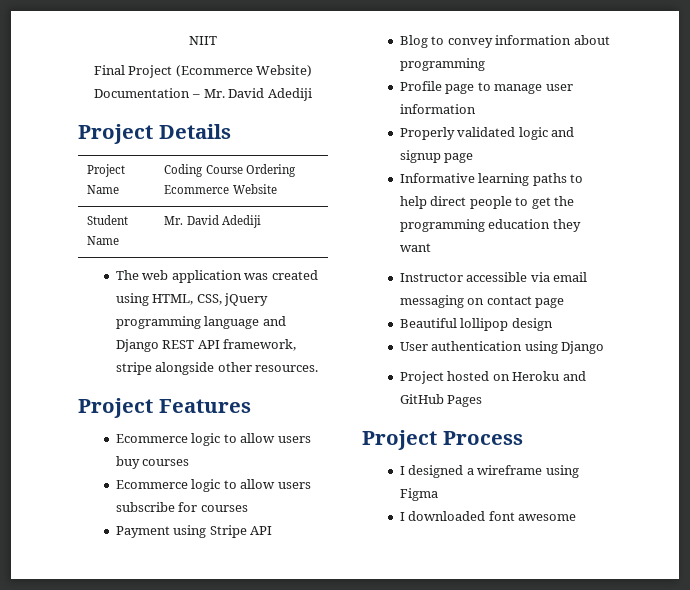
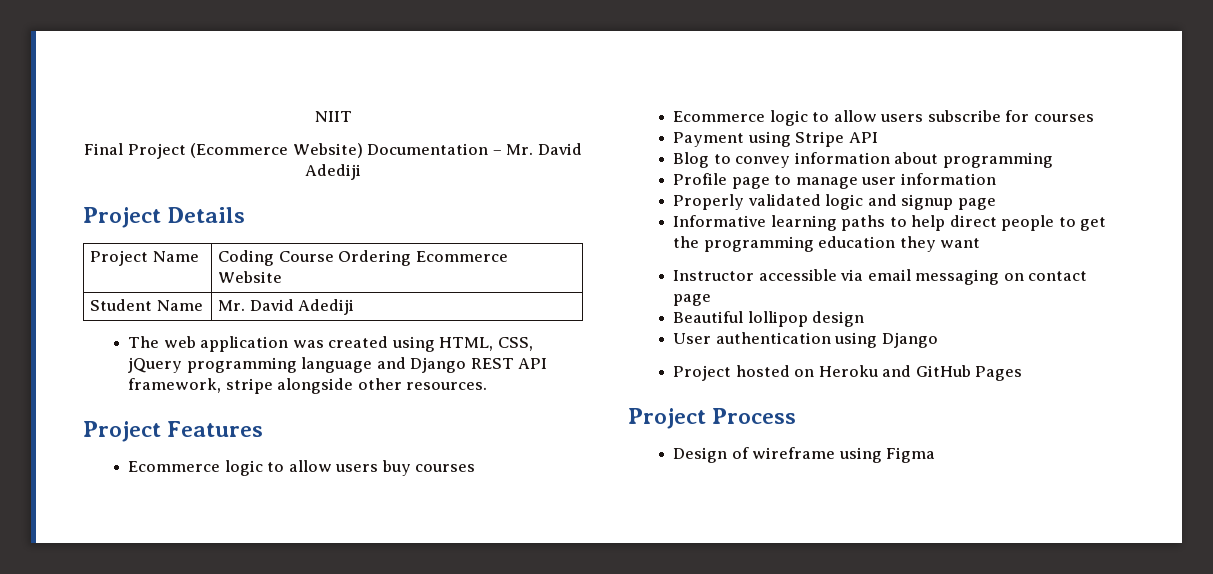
- I designed a wireframe using Figma
+ Design of wireframe using Figma
- I downloaded font awesome

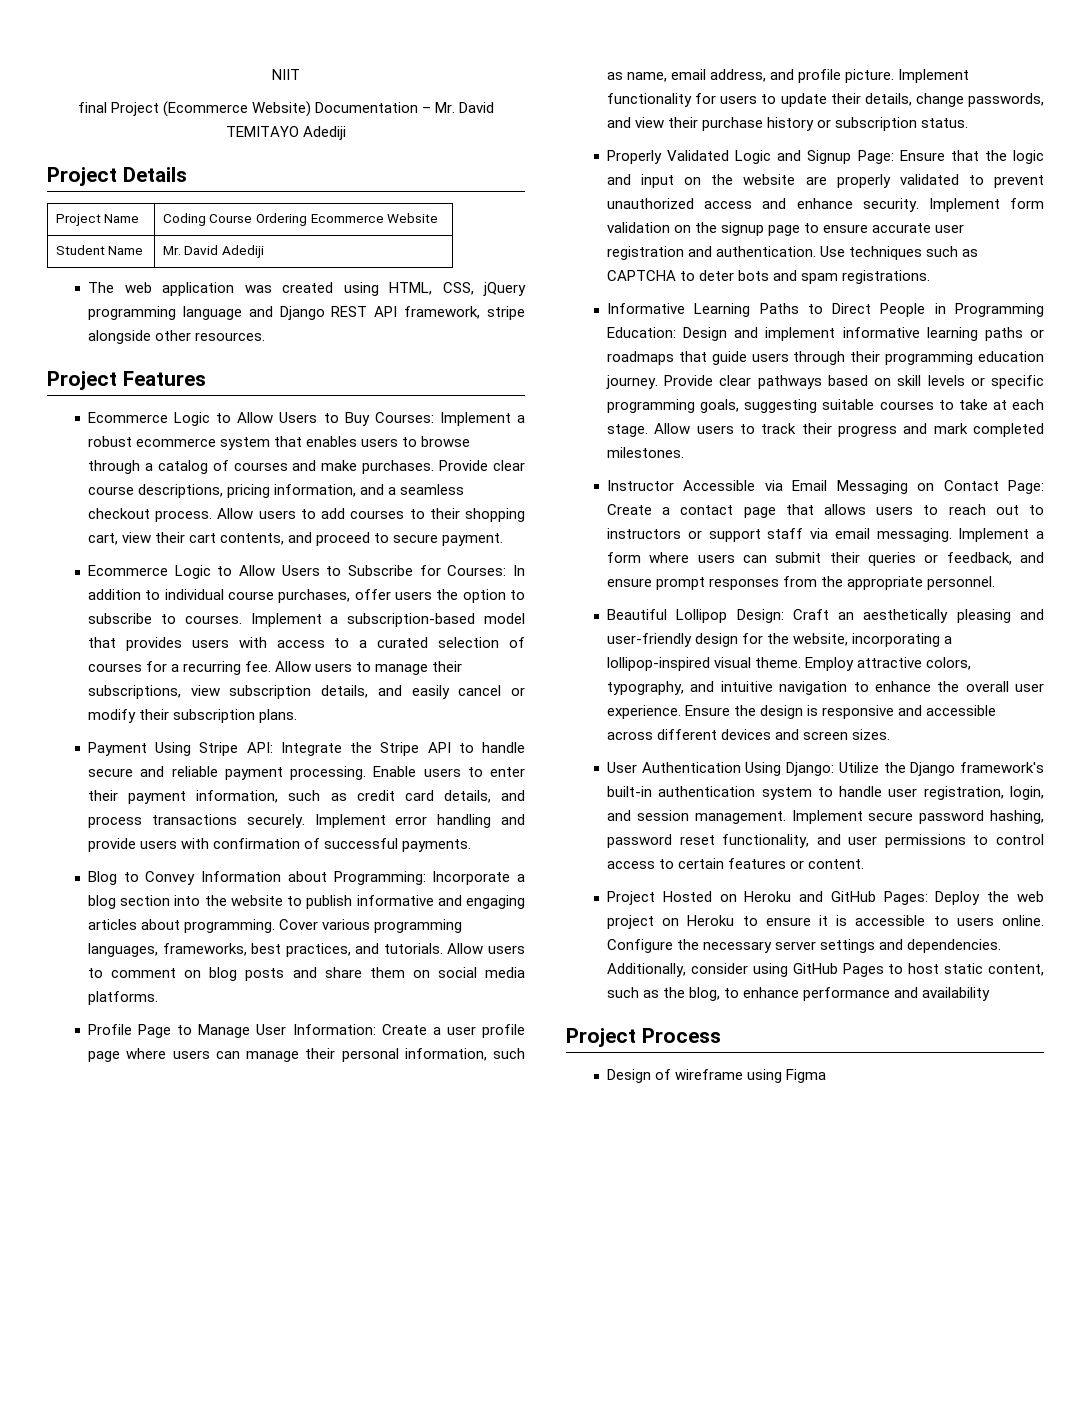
- Final Project (Ecommerce Website) Documentation – Mr. David Adediji
+ final Project (Ecommerce Website) Documentation – Mr. David TEMITAYO Adediji
- Ecommerce logic to allow users buy courses
- Ecommerce logic to allow users subscribe for courses
- Payment using Stripe API
- Blog to convey information about programming
- Profile page to manage user information
- Properly validated logic and signup page
- Informative learning paths to help direct people to get the programming education they want
- Instructor accessible via email messaging on contact page
- Beautiful lollipop design
- User authentication using Django
- Project hosted on Heroku and GitHub Pages
+ Ecommerce Logic to Allow Users to Buy Courses: Implement a robust ecommerce system that enables users to browse through a catalog of courses and make purchases. Provide clear course descriptions, pricing information, and a seamless checkout process. Allow users to add courses to their shopping cart, view their cart contents, and proceed to secure payment.
+ Ecommerce Logic to Allow Users to Subscribe for Courses: In addition to individual course purchases, offer users the option to subscribe to courses. Implement a subscription-based model that provides users with access to a curated selection of courses for a recurring fee. Allow users to manage their subscriptions, view subscription details, and easily cancel or modify their subscription plans.
+ Payment Using Stripe API: Integrate the Stripe API to handle secure and reliable payment processing. Enable users to enter their payment information, such as credit card details, and process transactions securely. Implement error handling and provide users with confirmation of successful payments.
+ Blog to Convey Information about Programming: Incorporate a blog section into the website to publish informative and engaging articles about programming. Cover various programming languages, frameworks, best practices, and tutorials. Allow users to comment on blog posts and share them on social media platforms.
+ Profile Page to Manage User Information: Create a user profile page where users can manage their personal information, such as name, email address, and profile picture. Implement functionality for users to update their details, change passwords, and view their purchase history or subscription status.
+ Properly Validated Logic and Signup Page: Ensure that the logic and input on the website are properly validated to prevent unauthorized access and enhance security. Implement form validation on the signup page to ensure accurate user registration and authentication. Use techniques such as CAPTCHA to deter bots and spam registrations.
+ Informative Learning Paths to Direct People in Programming Education: Design and implement informative learning paths or roadmaps that guide users through their programming education journey. Provide clear pathways based on skill levels or specific programming goals, suggesting suitable courses to take at each stage. Allow users to track their progress and mark completed milestones.
+ Instructor Accessible via Email Messaging on Contact Page: Create a contact page that allows users to reach out to instructors or support staff via email messaging. Implement a form where users can submit their queries or feedback, and ensure prompt responses from the appropriate personnel.
+ Beautiful Lollipop Design: Craft an aesthetically pleasing and user-friendly design for the website, incorporating a lollipop-inspired visual theme. Employ attractive colors, typography, and intuitive navigation to enhance the overall user experience. Ensure the design is responsive and accessible across different devices and screen sizes.
+ User Authentication Using Django: Utilize the Django framework's built-in authentication system to handle user registration, login, and session management. Implement secure password hashing, password reset functionality, and user permissions to control access to certain features or content.
+ Project Hosted on Heroku and GitHub Pages: Deploy the web project on Heroku to ensure it is accessible to users online. Configure the necessary server settings and dependencies. Additionally, consider using GitHub Pages to host static content, such as the blog, to enhance performance and availability

